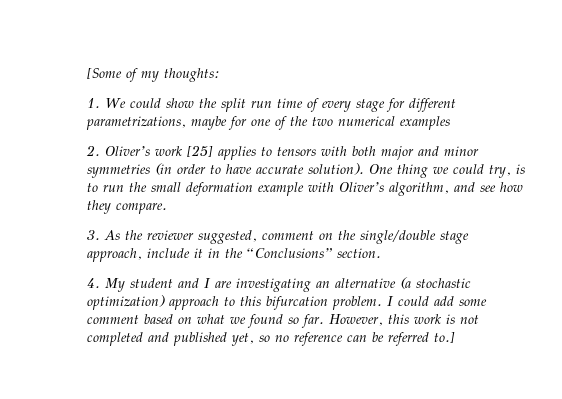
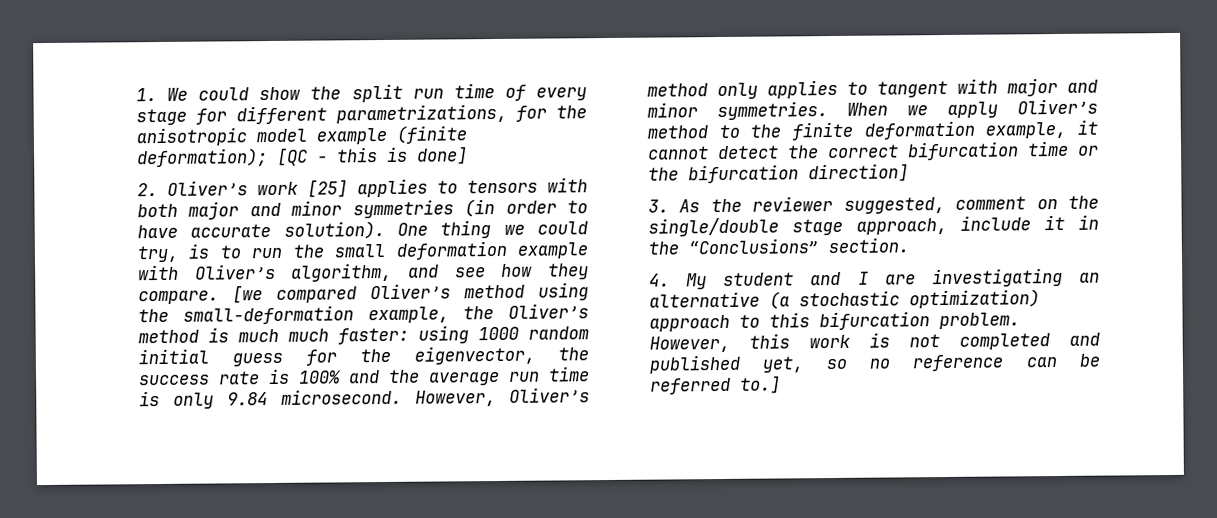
- [Some of my thoughts:
- 1. We could show the split run time of every stage for different parametrizations, maybe for one of the two numerical examples
+ 1. We could show the split run time of every stage for different parametrizations, for the anisotropic model example (finite deformation); [QC - this is done]
+ [we compared Oliver’s method using the small-deformation example, the Oliver’s method is much much faster: using 1000 random initial guess for the eigenvector, the success rate is 100% and the average run time is only 9.84 microsecond. However, Oliver’s method only applies to tangent with major and minor symmetries. When we apply Oliver’s method to the finite deformation example, it cannot detect the correct bifurcation time or the bifurcation direction]
- I could add some comment based on what we found so far.

